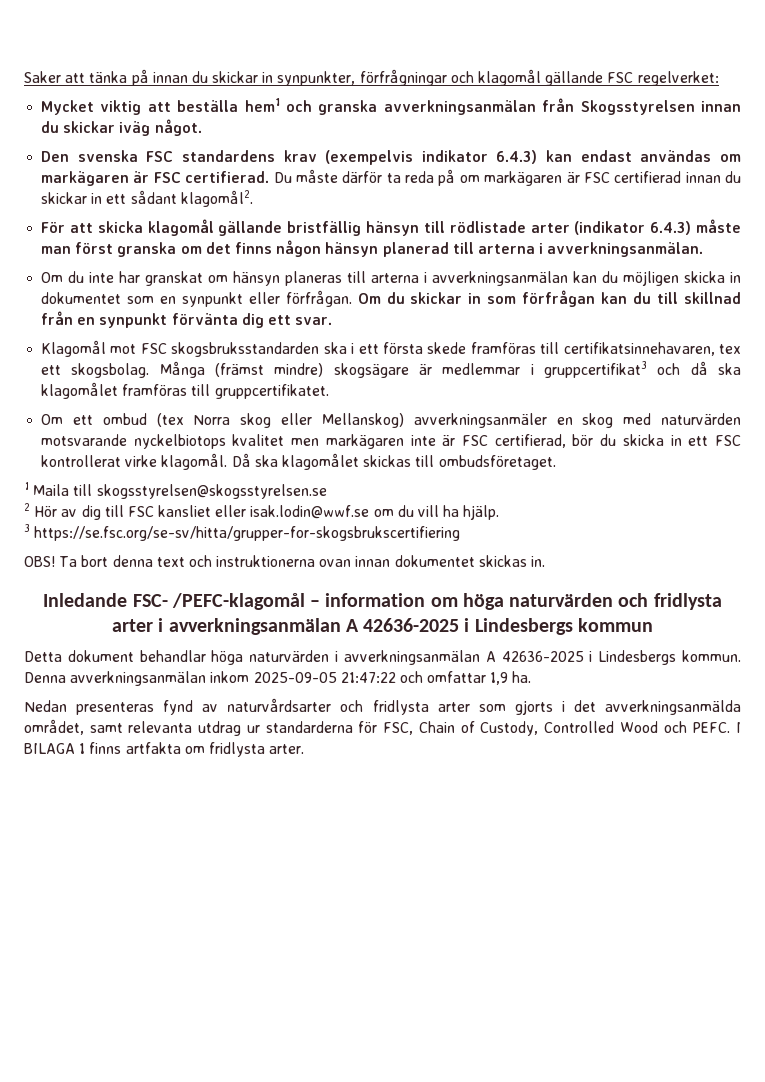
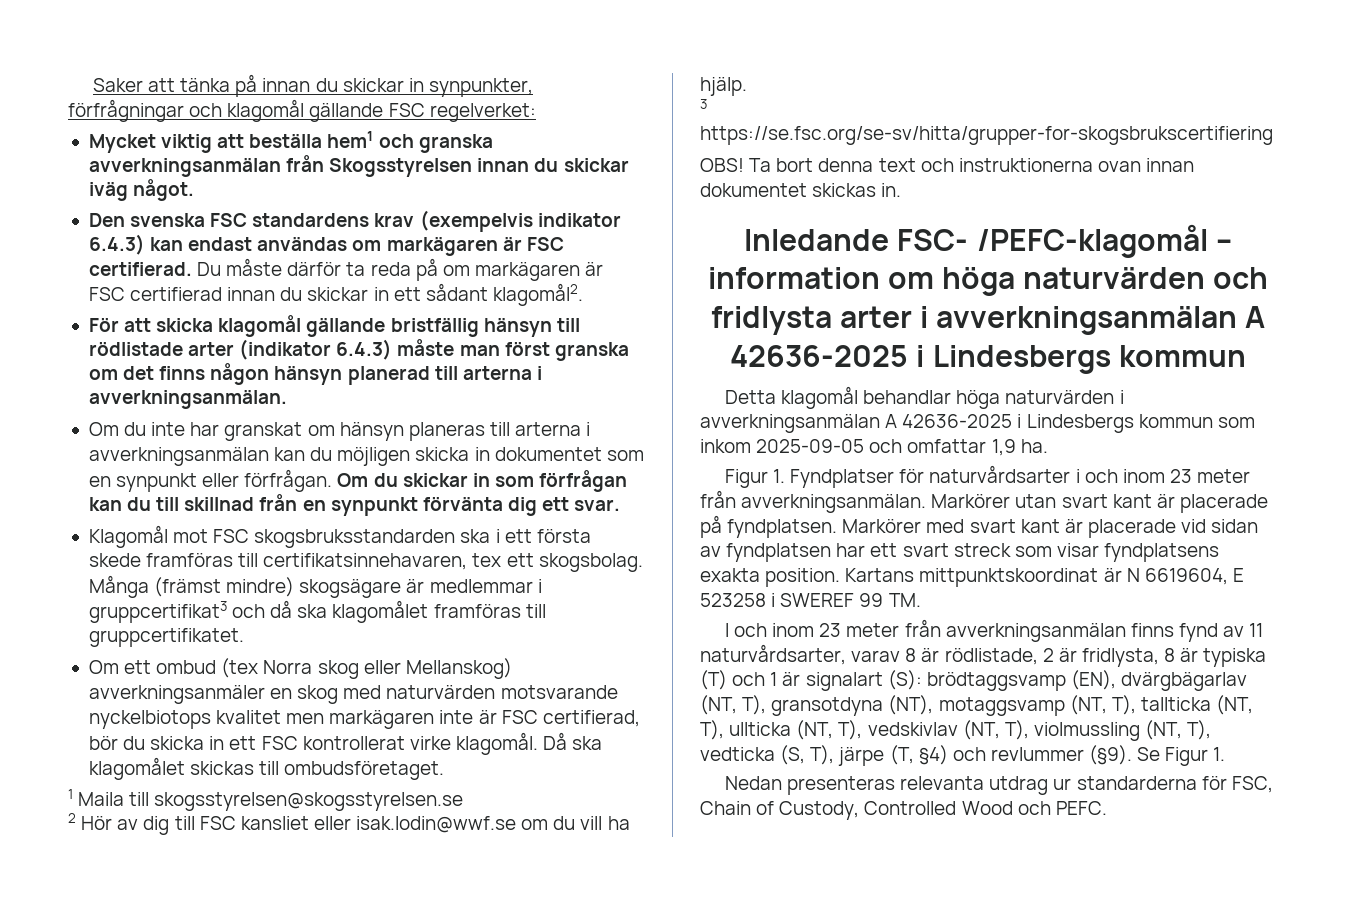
- Detta dokument behandlar höga naturvärden i avverkningsanmälan A 42636-2025 i Lindesbergs kommun. Denna avverkningsanmälan inkom 2025-09-05 21:47:22 och omfattar 1,9 ha.
+ Detta klagomål behandlar höga naturvärden i avverkningsanmälan A 42636-2025 i Lindesbergs kommun som inkom 2025-09-05 och omfattar 1,9 ha.
- Nedan presenteras fynd av naturvårdsarter och fridlysta arter som gjorts i det avverkningsanmälda området, samt relevanta utdrag ur standarderna för FSC, Chain of Custody, Controlled Wood och PEFC. I BILAGA 1 finns artfakta om fridlysta arter.
+ Figur 1. Fyndplatser för naturvårdsarter i och inom 23 meter från avverkningsanmälan. Markörer utan svart kant är placerade på fyndplatsen. Markörer med svart kant är placerade vid sidan av fyndplatsen har ett svart streck som visar fyndplatsens exakta position. Kartans mittpunktskoordinat är N 6619604, E 523258 i SWEREF 99 TM.
+ I och inom 23 meter från avverkningsanmälan finns fynd av 11 naturvårdsarter, varav 8 är rödlistade, 2 är fridlysta, 8 är typiska (T) och 1 är signalart (S): brödtaggsvamp (EN), dvärgbägarlav (NT, T), gransotdyna (NT), motaggsvamp (NT, T), tallticka (NT, T), ullticka (NT, T), vedskivlav (NT, T), violmussling (NT, T), vedticka (S, T), järpe (T, §4) och revlummer (§9). Se Figur 1.
+ Nedan presenteras relevanta utdrag ur standarderna för FSC, Chain of Custody, Controlled Wood och PEFC.

